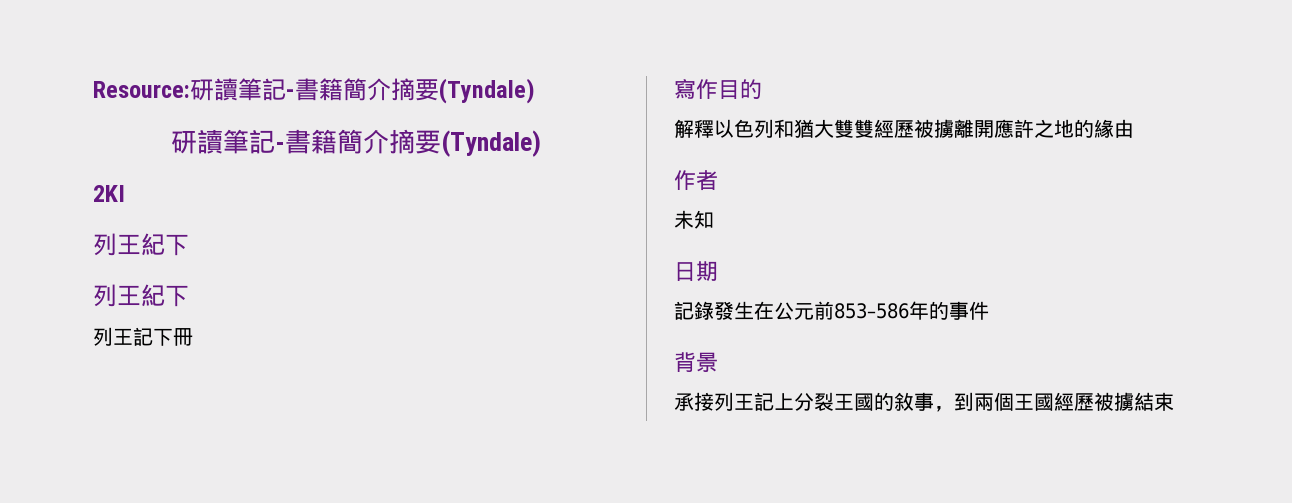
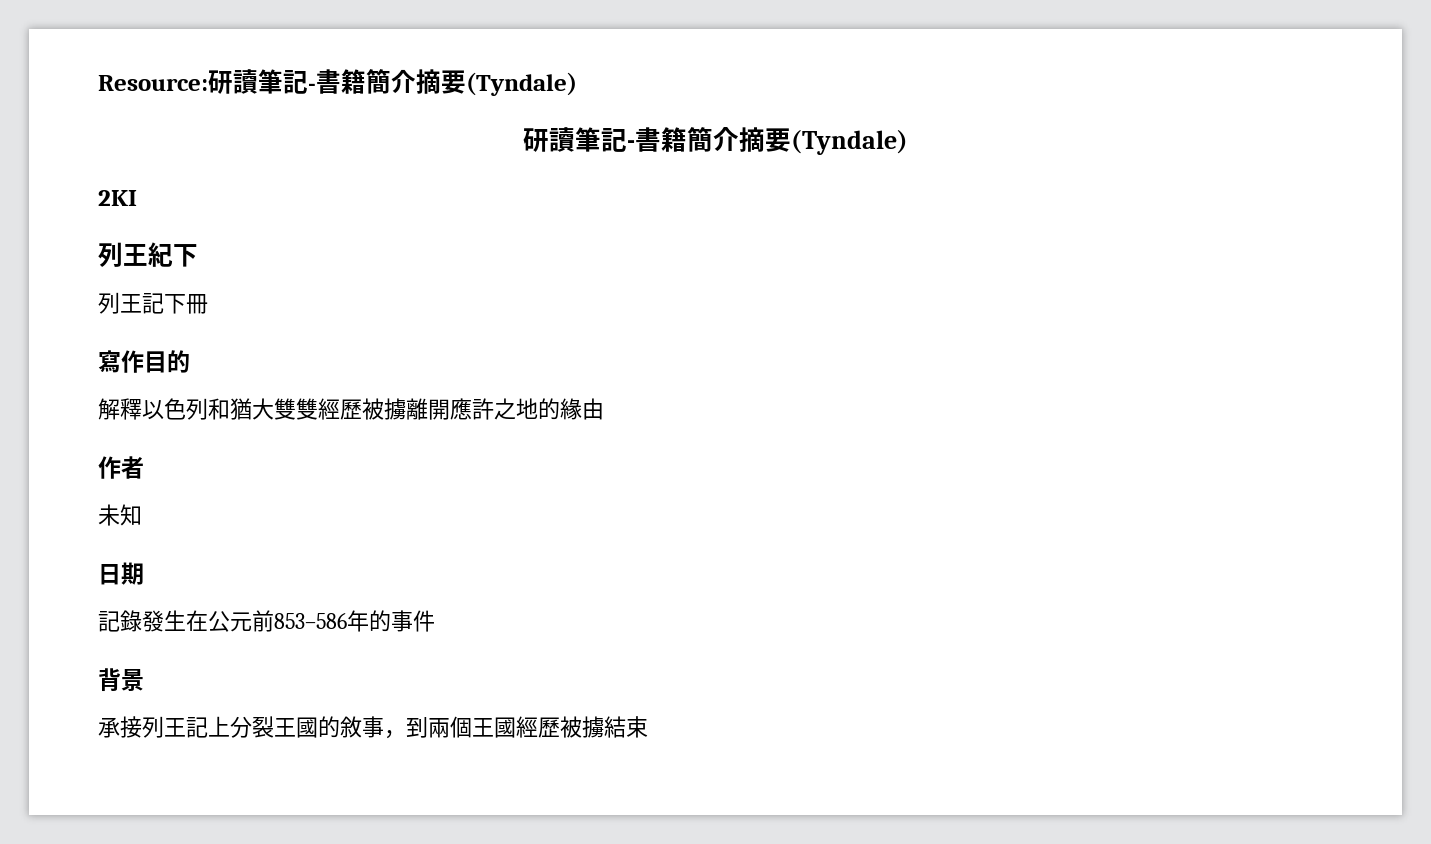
  2KI
- 列王紀下

